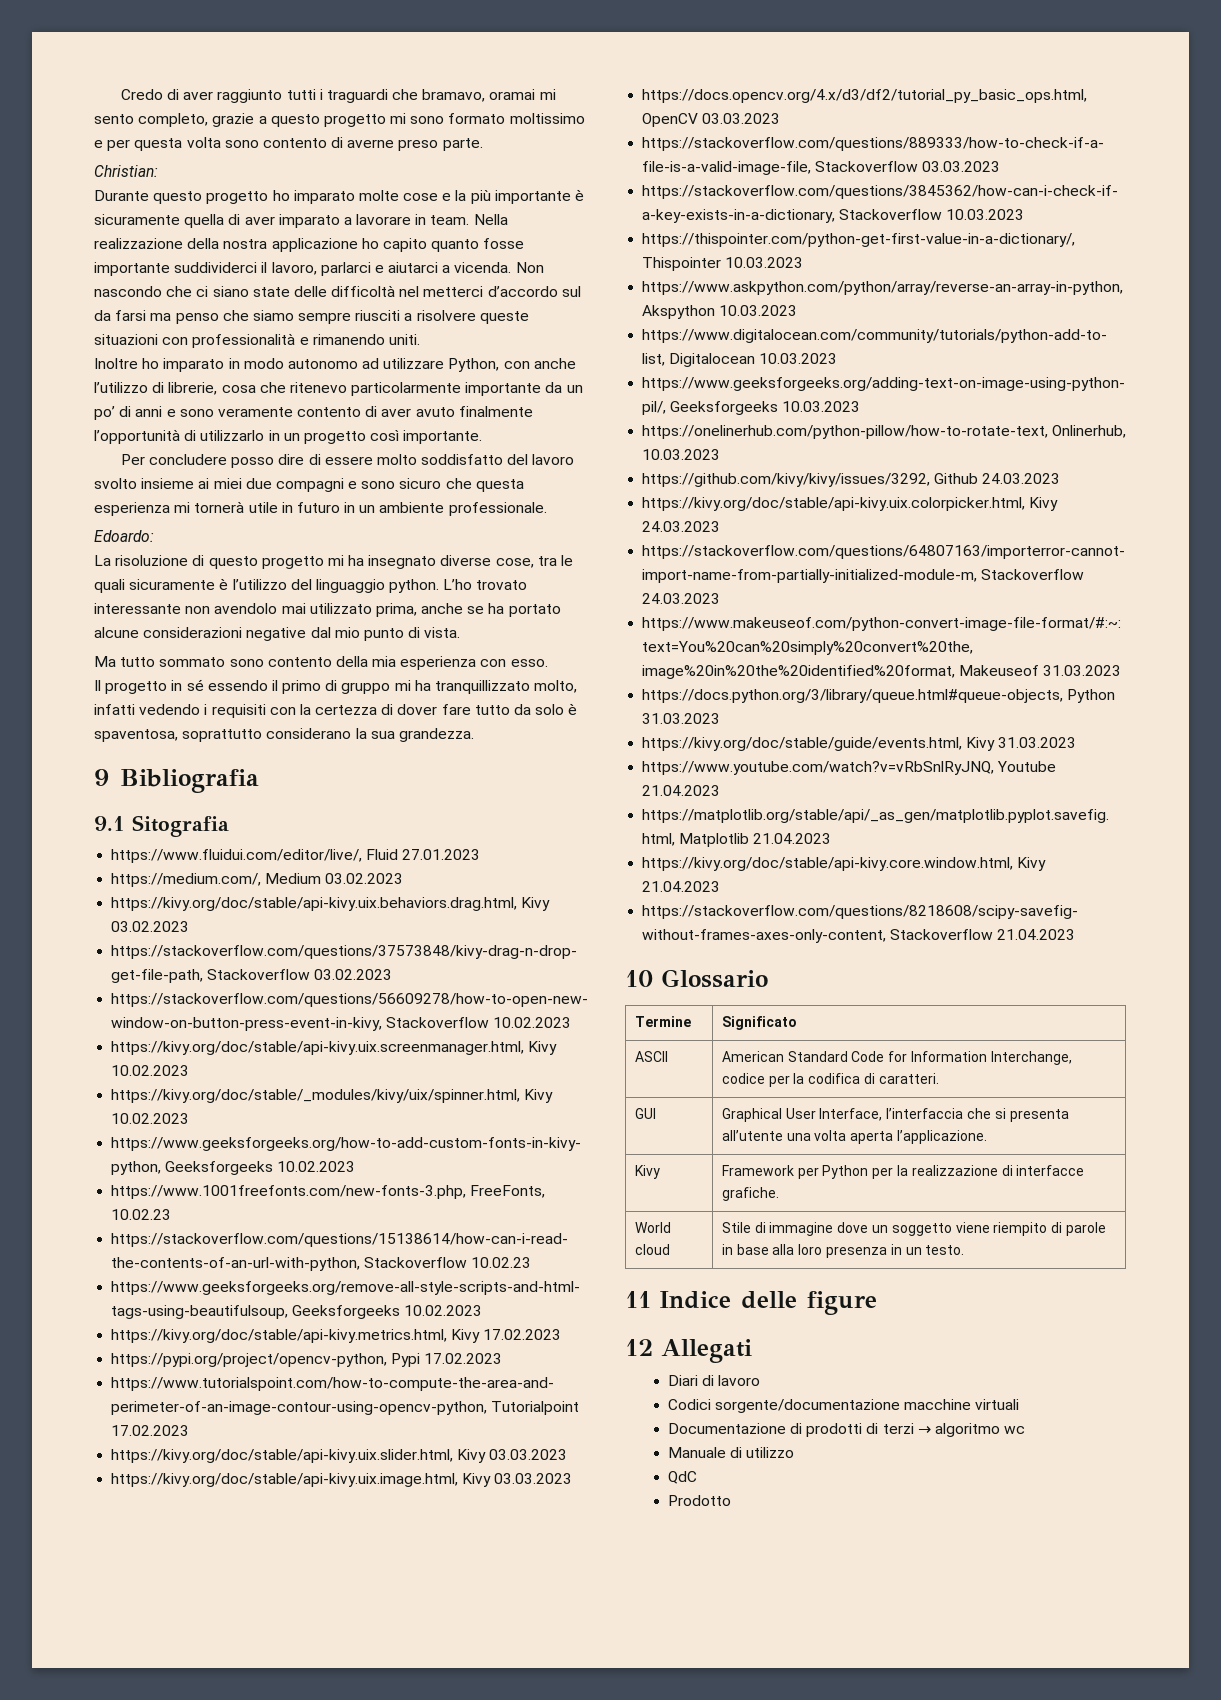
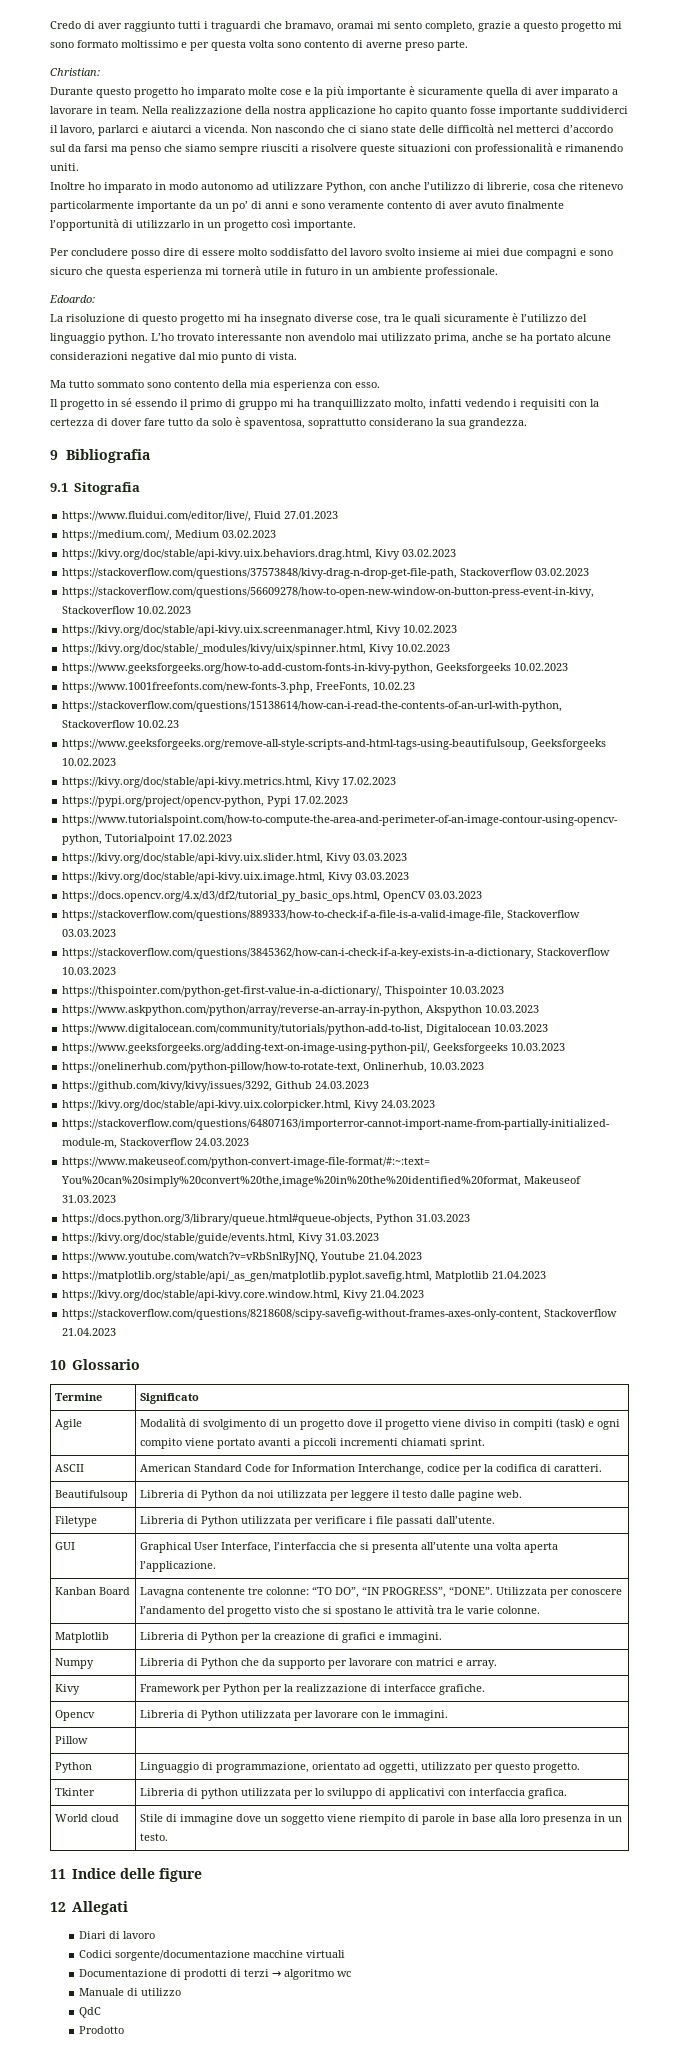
+ Agile | Modalità di svolgimento di un progetto dove il progetto viene diviso in compiti (task) e ogni compito viene portato avanti a piccoli incrementi chiamati sprint.
+ Beautifulsoup | Libreria di Python da noi utilizzata per leggere il testo dalle pagine web.
+ Filetype | Libreria di Python utilizzata per verificare i file passati dall’utente.
+ Kanban Board | Lavagna contenente tre colonne: “TO DO”, “IN PROGRESS”, “DONE”. Utilizzata per conoscere l’andamento del progetto visto che si spostano le attività tra le varie colonne.
+ Matplotlib | Libreria di Python per la creazione di grafici e immagini.
+ Numpy | Libreria di Python che da supporto per lavorare con matrici e array.
+ Opencv | Libreria di Python utilizzata per lavorare con le immagini.
+ Pillow |
+ Python | Linguaggio di programmazione, orientato ad oggetti, utilizzato per questo progetto.
+ Tkinter | Libreria di python utilizzata per lo sviluppo di applicativi con interfaccia grafica.

